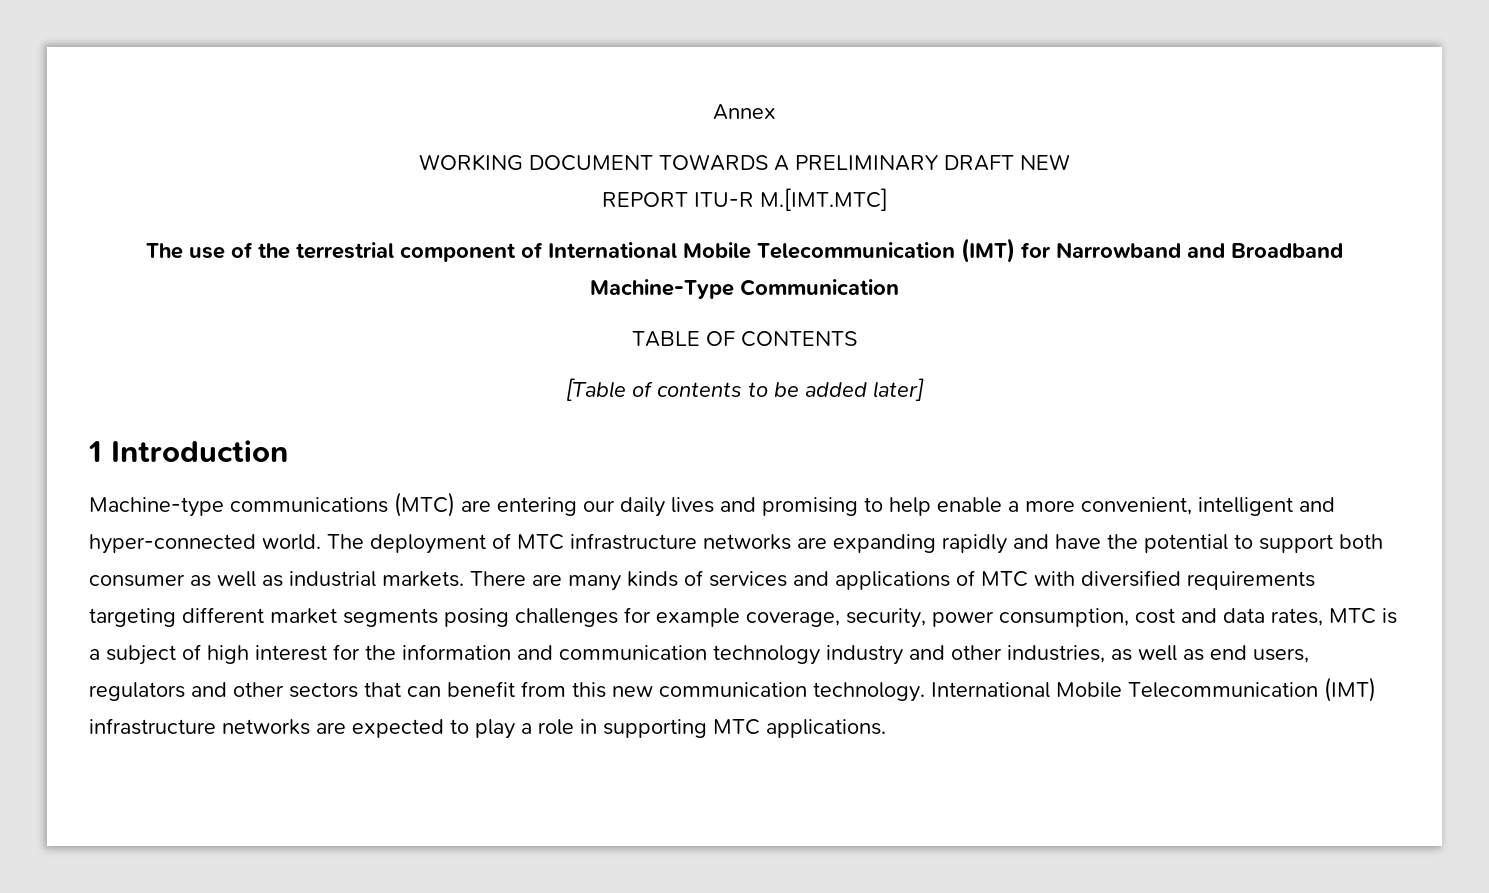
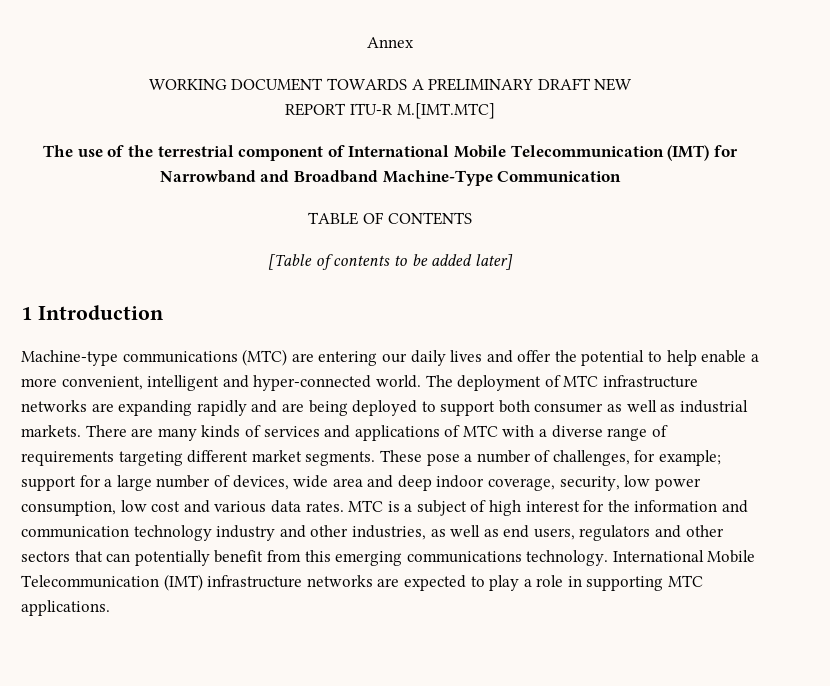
- Machine-type communications (MTC) are entering our daily lives and promising to help enable a more convenient, intelligent and hyper-connected world.
+ Machine-type communications (MTC) are entering our daily lives and offer the potential to help enable a more convenient, intelligent and hyper-connected world.
- The deployment of MTC infrastructure networks are expanding rapidly and have the potential to support both consumer as well as industrial markets.
+ The deployment of MTC infrastructure networks are expanding rapidly and are being deployed to support both consumer as well as industrial markets.
- There are many kinds of services and applications of MTC with diversified requirements targeting different market segments posing challenges for example coverage, security, power consumption, cost and data rates, MTC is a subject of high interest for the information and communication technology industry and other industries, as well as end users, regulators and other sectors that can benefit from this new communication technology.
+ There are many kinds of services and applications of MTC with a diverse range of requirements targeting different market segments. These pose a number of challenges, for example; support for a large number of devices, wide area and deep indoor coverage, security, low power consumption, low cost and various data rates. MTC is a subject of high interest for the information and communication technology industry and other industries, as well as end users, regulators and other sectors that can potentially benefit from this emerging communications technology.

